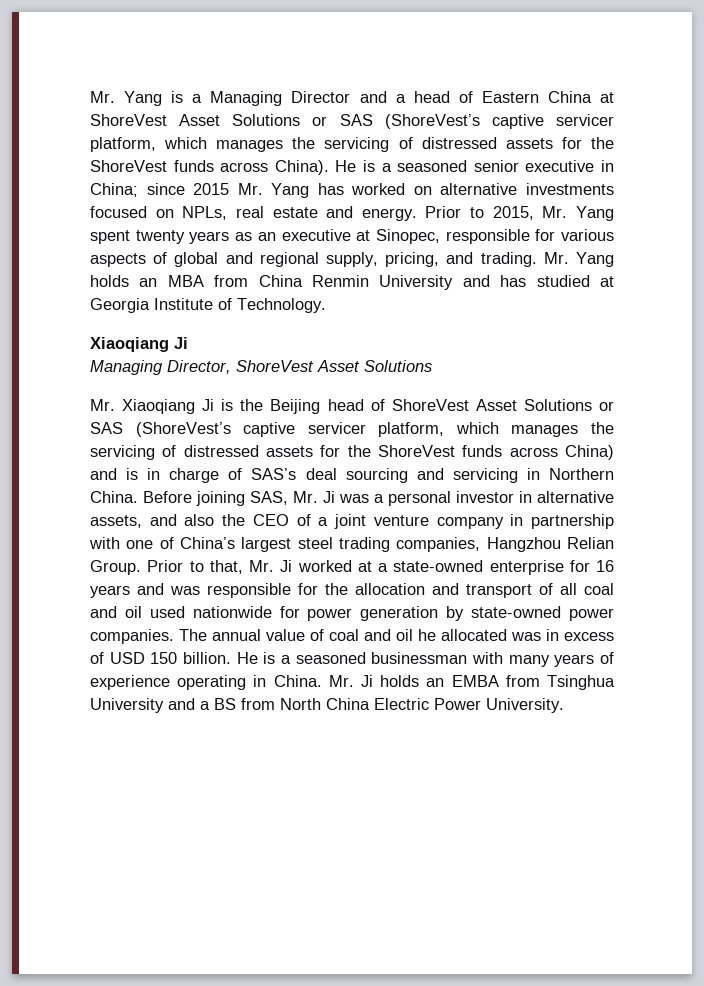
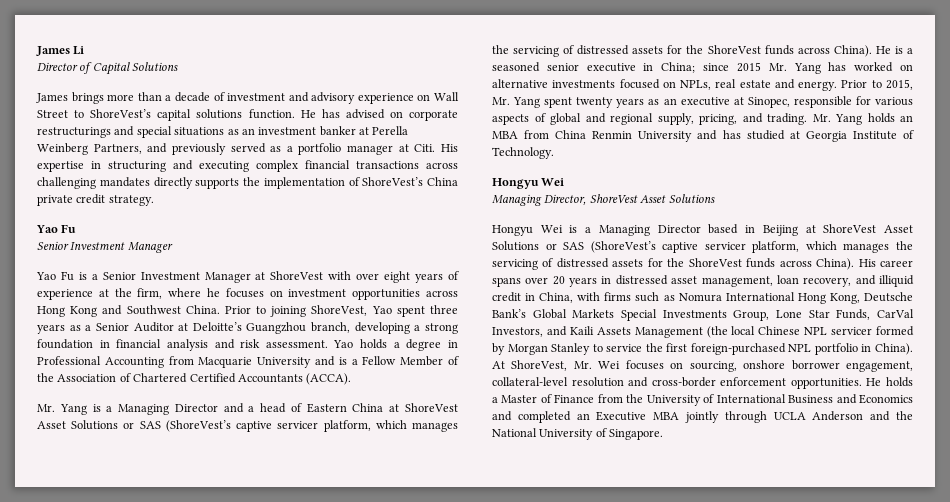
+ James Li
+ Director of Capital Solutions
+ James brings more than a decade of investment and advisory experience on Wall Street to ShoreVest’s capital solutions function. He has advised on corporate restructurings and special situations as an investment banker at Perella Weinberg Partners, and previously served as a portfolio manager at Citi. His expertise in structuring and executing complex financial transactions across challenging mandates directly supports the implementation of ShoreVest’s China private credit strategy.
+ Yao Fu
+ Senior Investment Manager
+ Yao Fu is a Senior Investment Manager at ShoreVest with over eight years of experience at the firm, where he focuses on investment opportunities across Hong Kong and Southwest China. Prior to joining ShoreVest, Yao spent three years as a Senior Auditor at Deloitte’s Guangzhou branch, developing a strong foundation in financial analysis and risk assessment. Yao holds a degree in Professional Accounting from Macquarie University and is a Fellow Member of the Association of Chartered Certified Accountants (ACCA).
  Mr. Yang holds an MBA from China Renmin University and has studied at Georgia Institute of Technology.
- Xiaoqiang Ji
+ Hongyu Wei
- Mr. Xiaoqiang Ji is the Beijing head of ShoreVest Asset Solutions or SAS (ShoreVest’s captive servicer platform, which manages the servicing of distressed assets for the ShoreVest funds across China) and is in charge of SAS’s deal sourcing and servicing in Northern China. Before joining SAS, Mr. Ji was a personal investor in alternative assets, and also the CEO of a joint venture company in partnership with one of China’s largest steel trading companies, Hangzhou Relian Group. Prior to that, Mr. Ji worked at a state-owned enterprise for 16 years and was responsible for the allocation and transport of all coal and oil used nationwide for power generation by state-owned power companies. The annual value of coal and oil he allocated was in excess of USD 150 billion. He is a seasoned businessman with many years of experience operating in China. Mr. Ji holds an EMBA from Tsinghua University and a BS from North China Electric Power University.
+ Hongyu Wei is a Managing Director based in Beijing at ShoreVest Asset Solutions or SAS (ShoreVest’s captive servicer platform, which manages the servicing of distressed assets for the ShoreVest funds across China). His career spans over 20 years in distressed asset management, loan recovery, and illiquid credit in China, with firms such as Nomura International Hong Kong, Deutsche Bank’s Global Markets Special Investments Group, Lone Star Funds, CarVal Investors, and Kaili Assets Management (the local Chinese NPL servicer formed by Morgan Stanley to service the first foreign-purchased NPL portfolio in China). At ShoreVest, Mr. Wei focuses on sourcing, onshore borrower engagement, collateral-level resolution and cross-border enforcement opportunities. He holds a Master of Finance from the University of International Business and Economics and completed an Executive MBA jointly through UCLA Anderson and the National University of Singapore.

